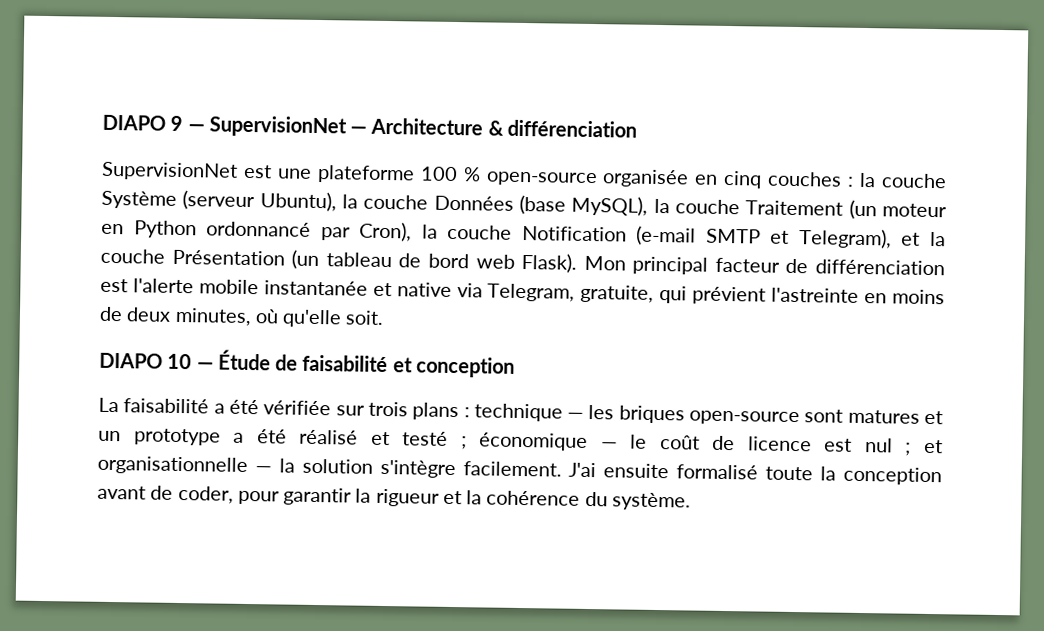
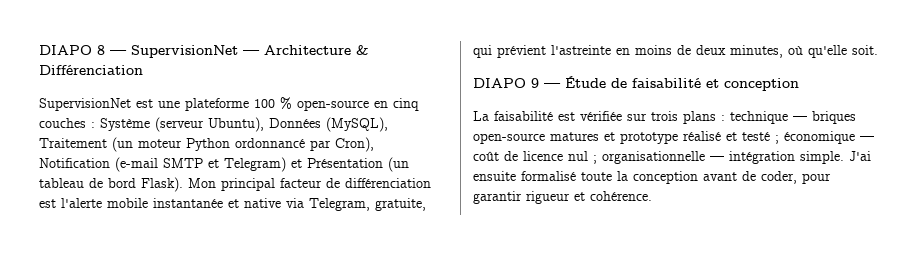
- DIAPO 9 — SupervisionNet — Architecture & différenciation
+ DIAPO 8 — SupervisionNet — Architecture & Différenciation
- SupervisionNet est une plateforme 100 % open-source organisée en cinq couches : la couche Système (serveur Ubuntu), la couche Données (base MySQL), la couche Traitement (un moteur en Python ordonnancé par Cron), la couche Notification (e-mail SMTP et Telegram), et la couche Présentation (un tableau de bord web Flask).
+ SupervisionNet est une plateforme 100 % open-source en cinq couches : Système (serveur Ubuntu), Données (MySQL), Traitement (un moteur Python ordonnancé par Cron), Notification (e-mail SMTP et Telegram) et Présentation (un tableau de bord Flask).
- DIAPO 10 — Étude de faisabilité et conception
+ DIAPO 9 — Étude de faisabilité et conception
- La faisabilité a été vérifiée sur trois plans : technique — les briques open-source sont matures et un prototype a été réalisé et testé ; économique — le coût de licence est nul ; et organisationnelle — la solution s'intègre facilement.
+ La faisabilité est vérifiée sur trois plans : technique — briques open-source matures et prototype réalisé et testé ; économique — coût de licence nul ; organisationnelle — intégration simple.
- J'ai ensuite formalisé toute la conception avant de coder, pour garantir la rigueur et la cohérence du système.
+ J'ai ensuite formalisé toute la conception avant de coder, pour garantir rigueur et cohérence.

